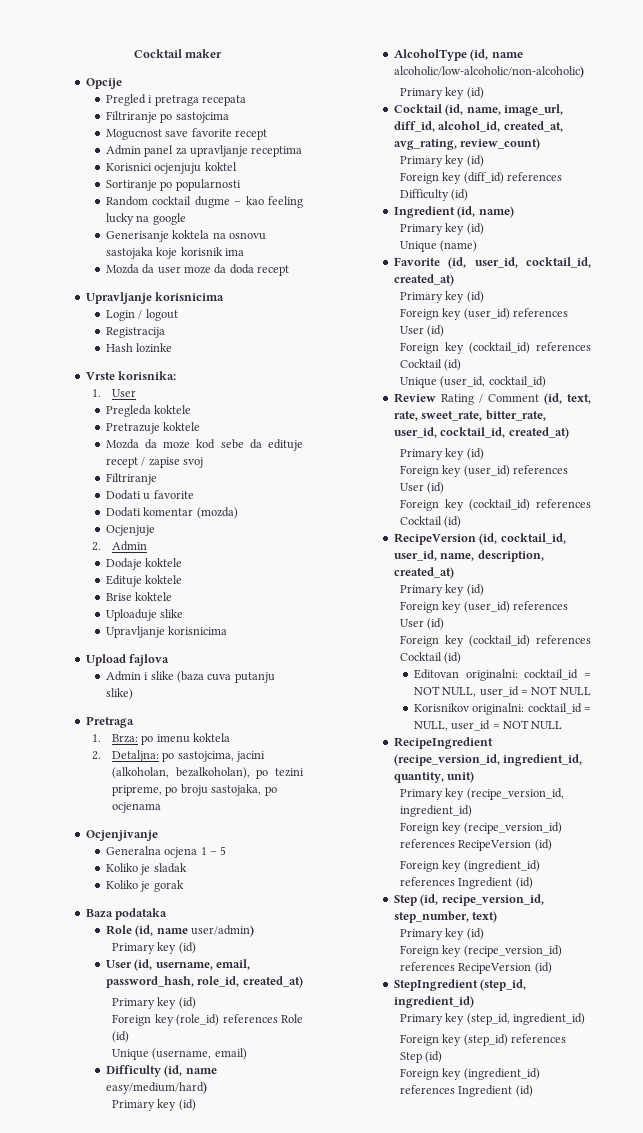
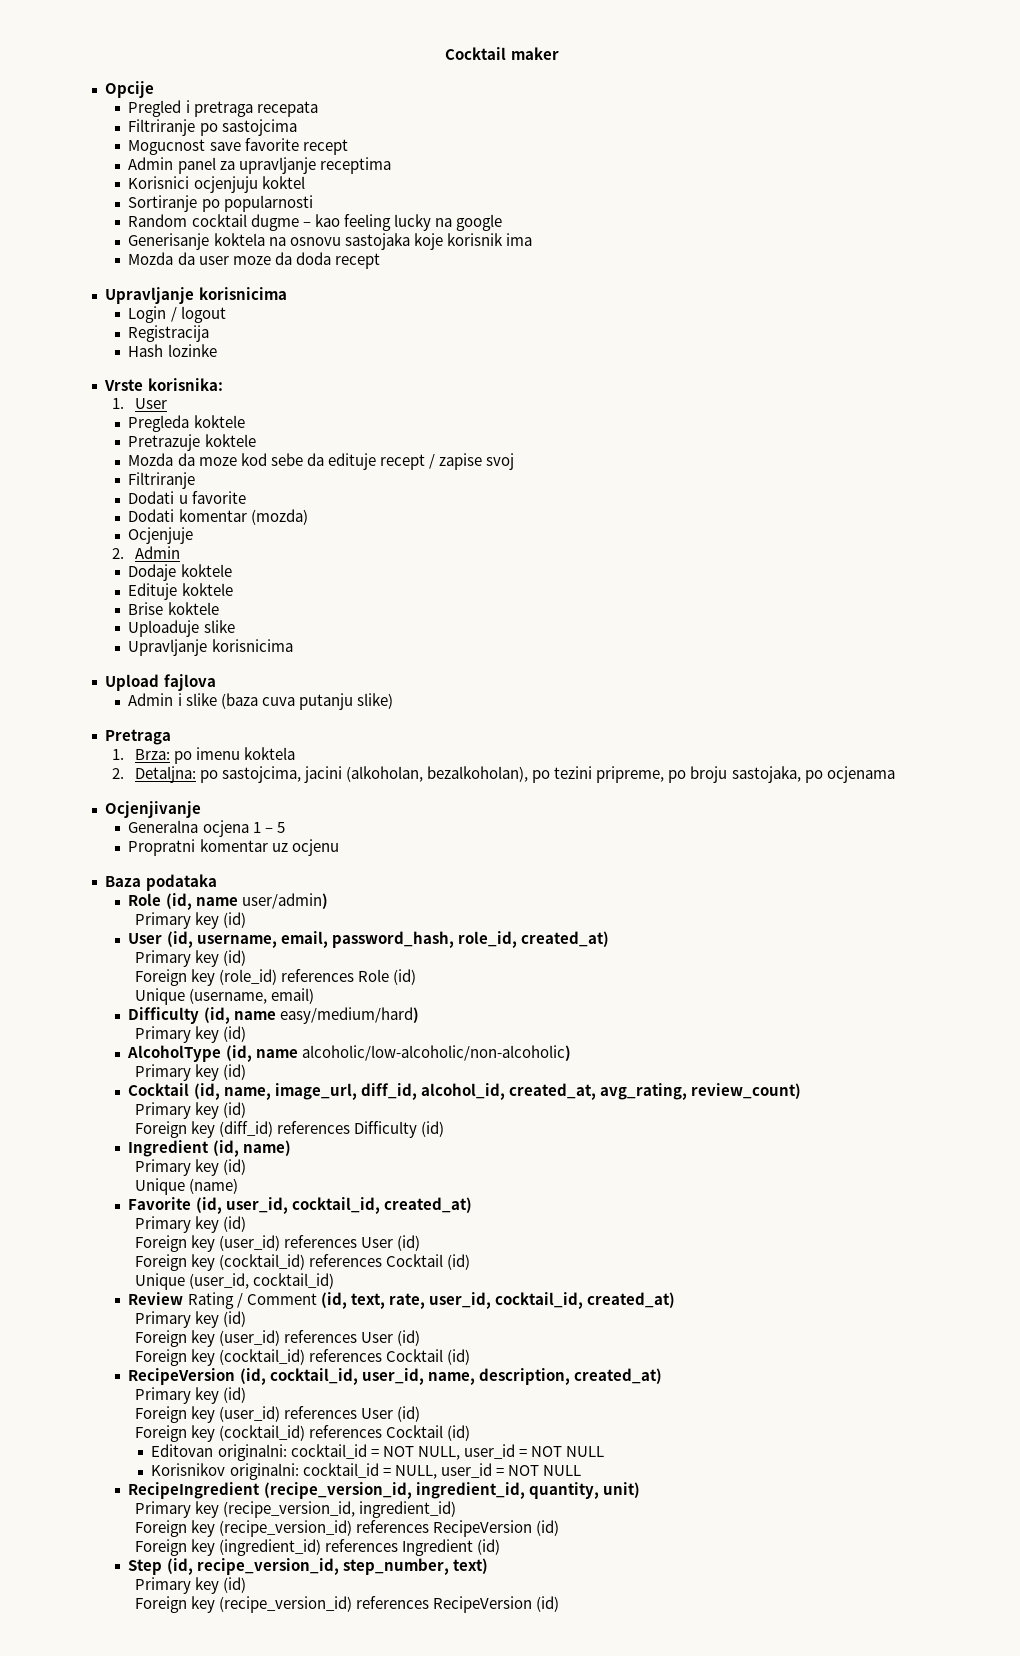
- Koliko je sladak
- Koliko je gorak
+ Propratni komentar uz ocjenu
- Review Rating / Comment (id, text, rate, sweet_rate, bitter_rate, user_id, cocktail_id, created_at)
+ Review Rating / Comment (id, text, rate, user_id, cocktail_id, created_at)
- StepIngredient (step_id, ingredient_id)
- Primary key (step_id, ingredient_id)
- Foreign key (step_id) references Step (id)
- Foreign key (ingredient_id) references Ingredient (id)

